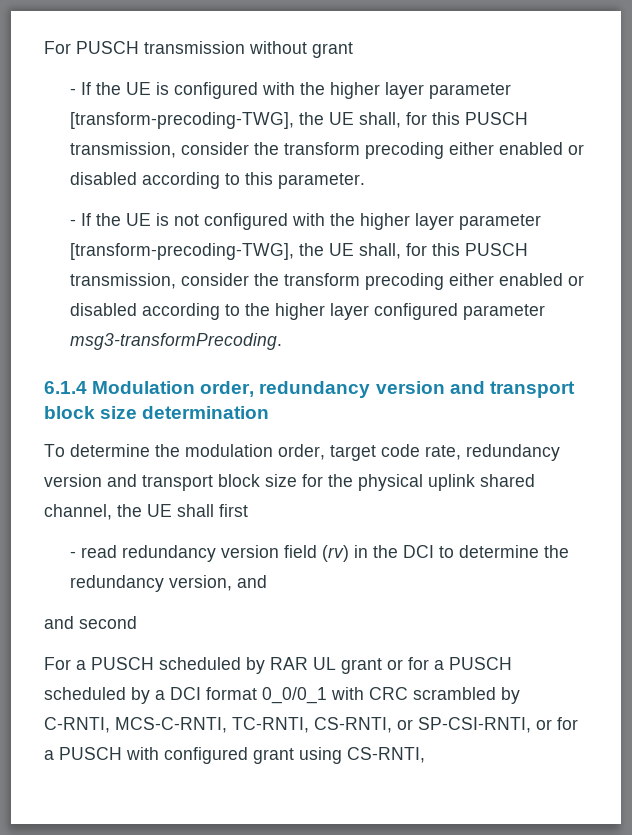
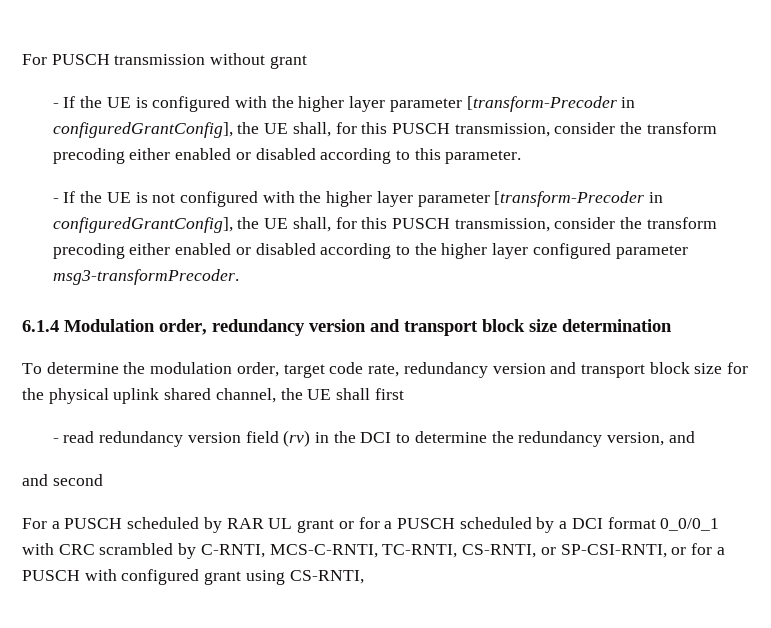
- - If the UE is configured with the higher layer parameter [transform-precoding-TWG], the UE shall, for this PUSCH transmission, consider the transform precoding either enabled or disabled according to this parameter.
+ - If the UE is configured with the higher layer parameter [transform-Precoder in configuredGrantConfig], the UE shall, for this PUSCH transmission, consider the transform precoding either enabled or disabled according to this parameter.
- - If the UE is not configured with the higher layer parameter [transform-precoding-TWG], the UE shall, for this PUSCH transmission, consider the transform precoding either enabled or disabled according to the higher layer configured parameter msg3-transformPrecoding.
+ - If the UE is not configured with the higher layer parameter [transform-Precoder in configuredGrantConfig], the UE shall, for this PUSCH transmission, consider the transform precoding either enabled or disabled according to the higher layer configured parameter msg3-transformPrecoder.

